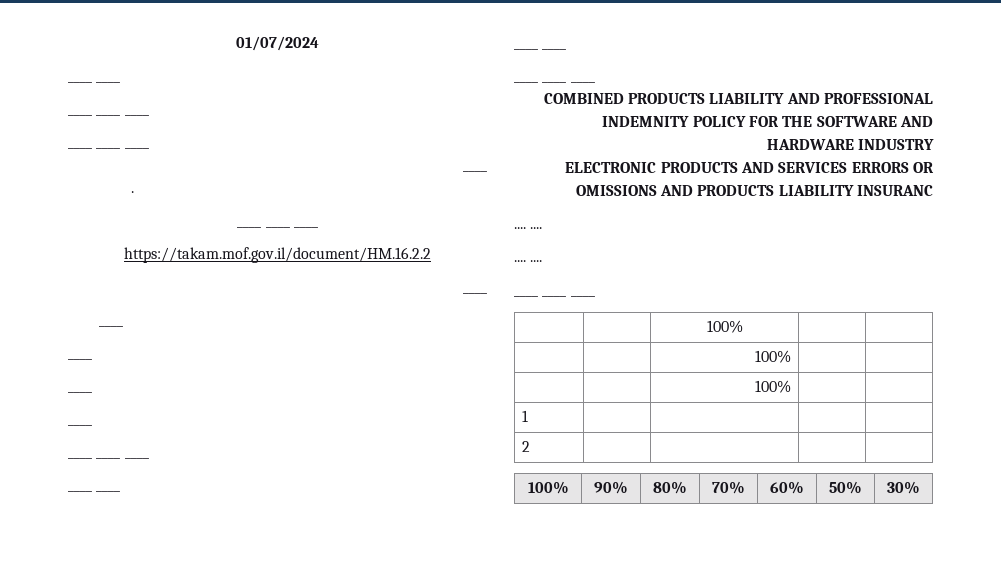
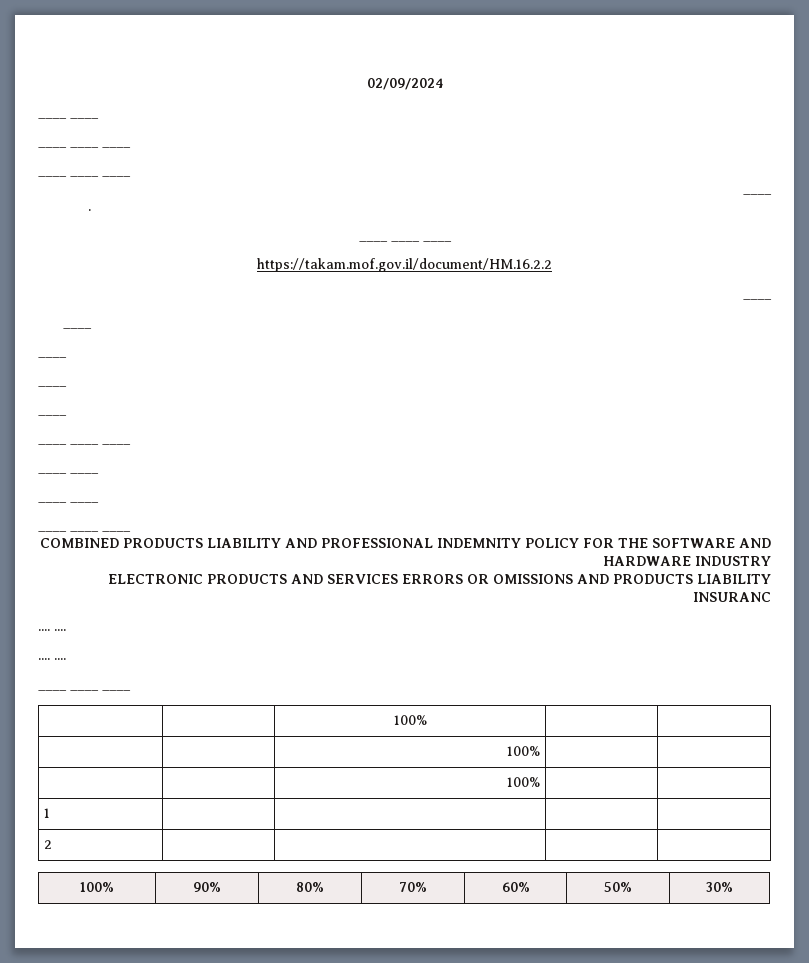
- 01/07/2024
+ 02/09/2024

